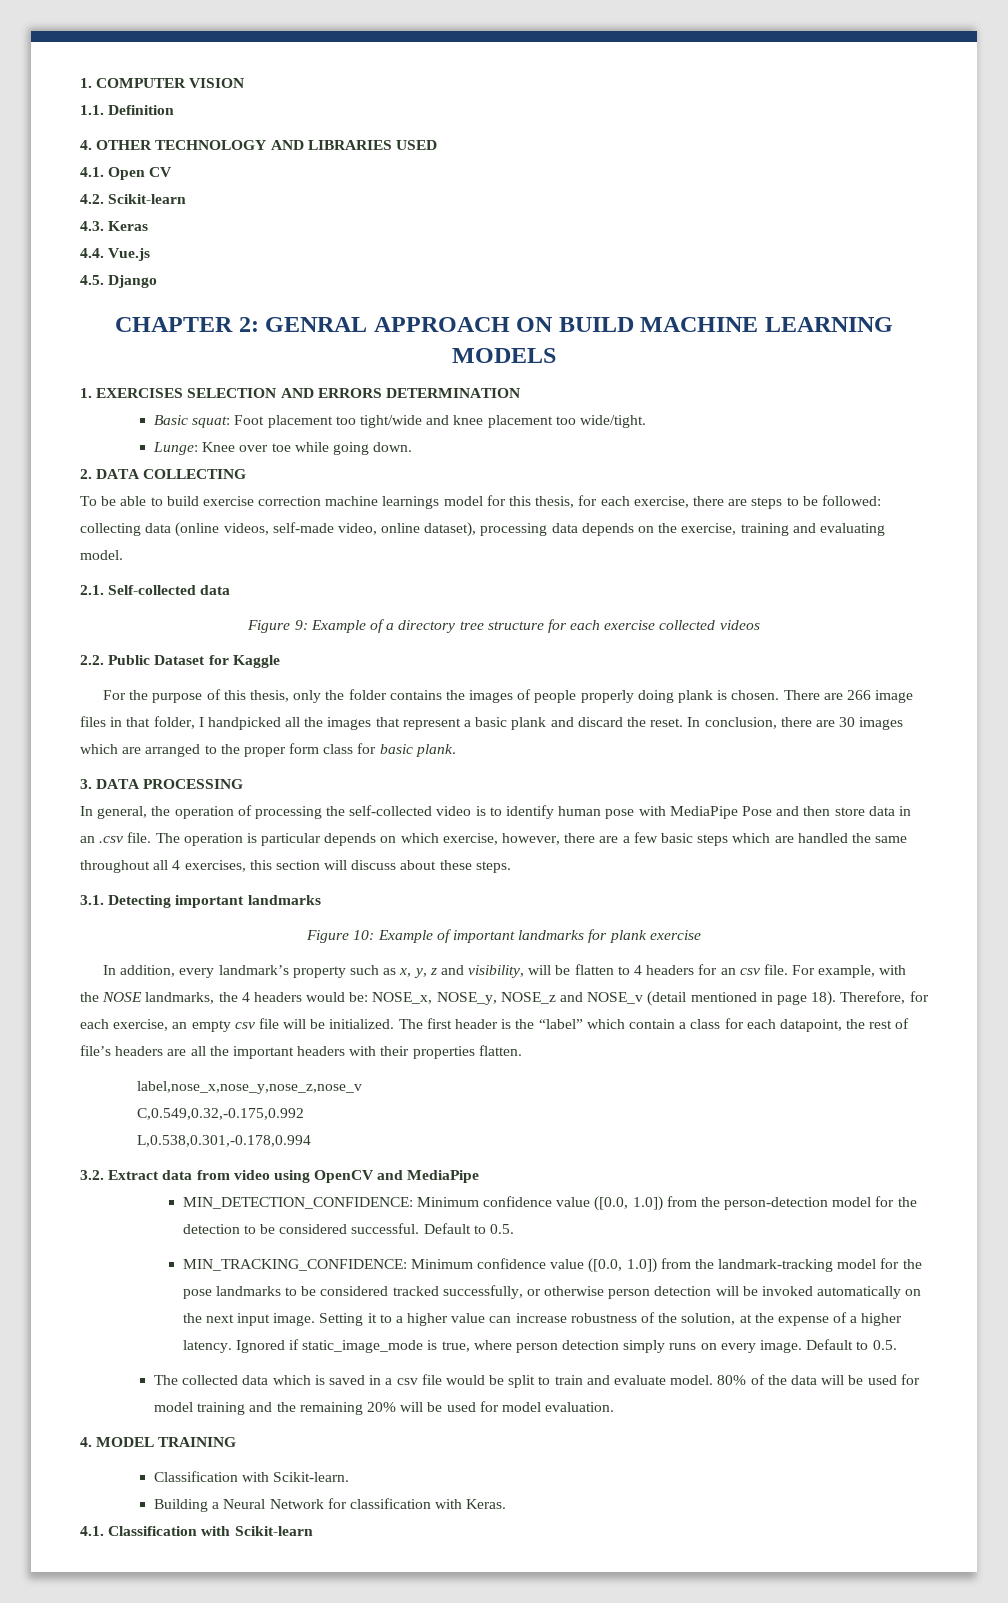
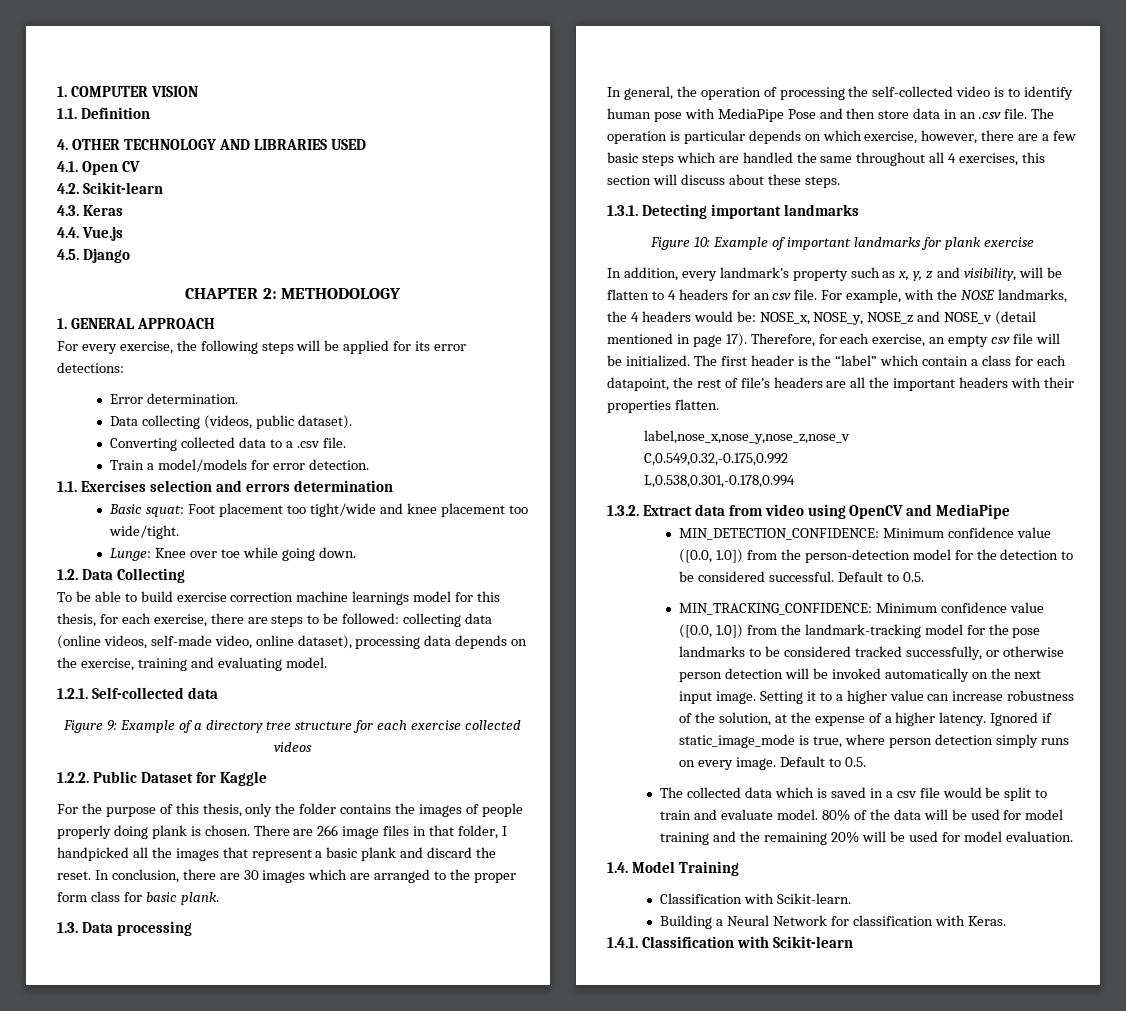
- CHAPTER 2: GENRAL APPROACH ON BUILD MACHINE LEARNING MODELS
- 1. EXERCISES SELECTION AND ERRORS DETERMINATION
+ CHAPTER 2: METHODOLOGY
+ 1. GENERAL APPROACH
+ For every exercise, the following steps will be applied for its error detections:
+ Error determination.
+ Data collecting (videos, public dataset).
+ Converting collected data to a .csv file.
+ Train a model/models for error detection.
+ 1.1. Exercises selection and errors determination
- 2. DATA COLLECTING
+ 1.2. Data Collecting
- 2.1. Self-collected data
+ 1.2.1. Self-collected data
- 2.2. Public Dataset for Kaggle
+ 1.2.2. Public Dataset for Kaggle
- 3. DATA PROCESSING
+ 1.3. Data processing
- 3.1. Detecting important landmarks
+ 1.3.1. Detecting important landmarks
- For example, with the NOSE landmarks, the 4 headers would be: NOSE_x, NOSE_y, NOSE_z and NOSE_v (detail mentioned in page 18).
+ For example, with the NOSE landmarks, the 4 headers would be: NOSE_x, NOSE_y, NOSE_z and NOSE_v (detail mentioned in page 17).
- 3.2. Extract data from video using OpenCV and MediaPipe
+ 1.3.2. Extract data from video using OpenCV and MediaPipe
- 4. MODEL TRAINING
+ 1.4. Model Training
- 4.1. Classification with Scikit-learn
+ 1.4.1. Classification with Scikit-learn

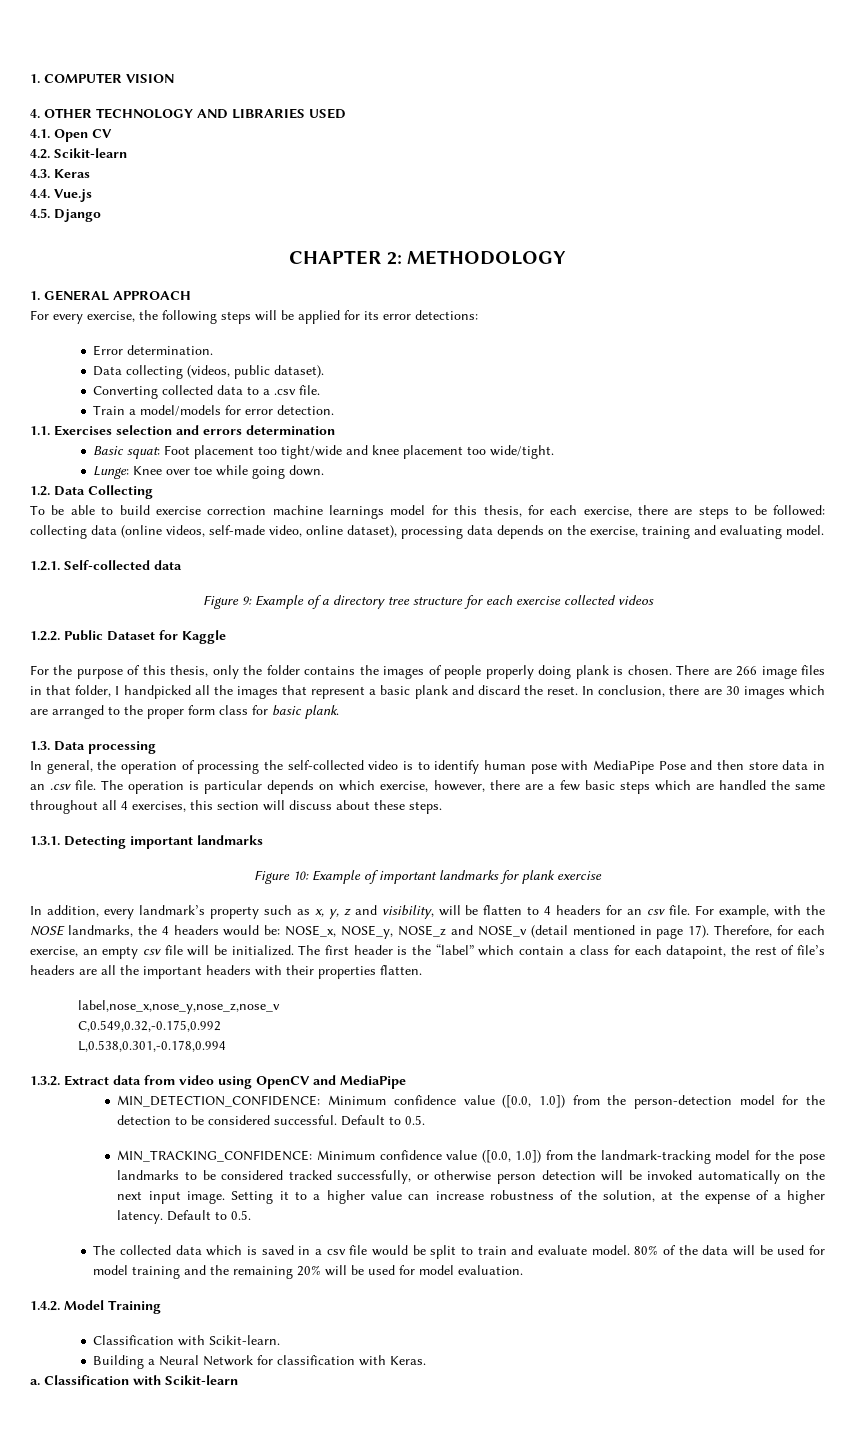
- 1.1. Definition
- Ignored if static_image_mode is true, where person detection simply runs on every image.
- 1.4. Model Training
+ 1.4.2. Model Training
- 1.4.1. Classification with Scikit-learn
+ a. Classification with Scikit-learn

